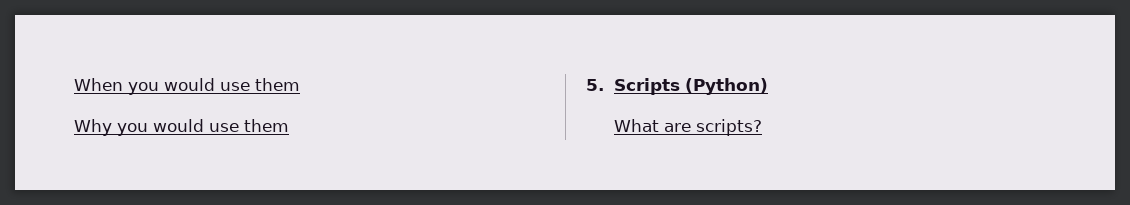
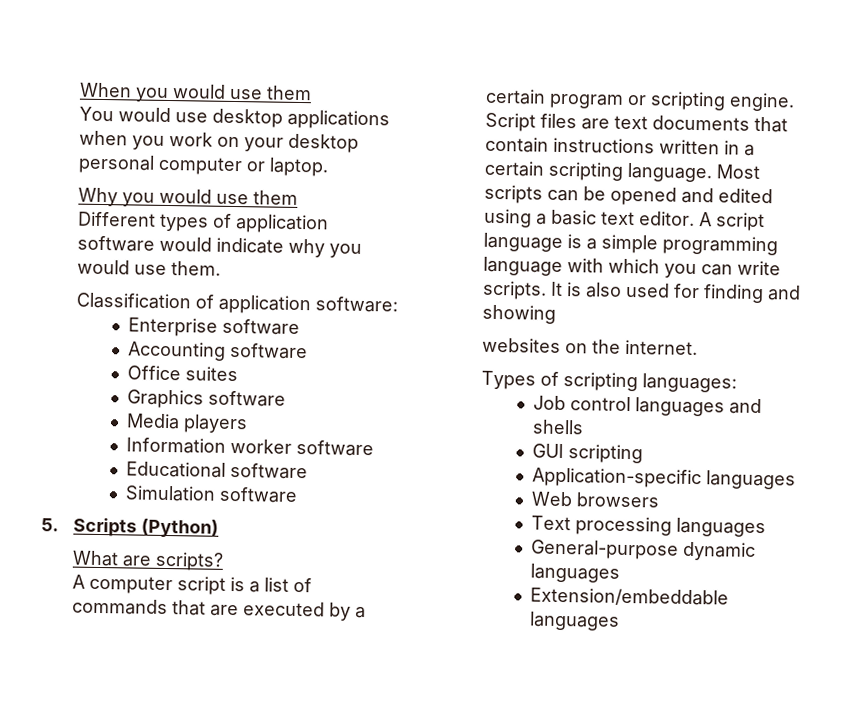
+ You would use desktop applications when you work on your desktop personal computer or laptop.
+ Different types of application software would indicate why you would use them.
+ Classification of application software:
+ Enterprise software
+ Accounting software
+ Office suites
+ Graphics software
+ Media players
+ Information worker software
+ Educational software
+ Simulation software
+ A computer script is a list of commands that are executed by a certain program or scripting engine. Script files are text documents that contain instructions written in a certain scripting language. Most scripts can be opened and edited using a basic text editor. A script language is a simple programming language with which you can write scripts. It is also used for finding and showing
+ websites on the internet.
+ Types of scripting languages:
+ Job control languages and shells
+ GUI scripting
+ Application-specific languages
+ Web browsers
+ Text processing languages
+ General-purpose dynamic languages
+ Extension/embeddable languages

